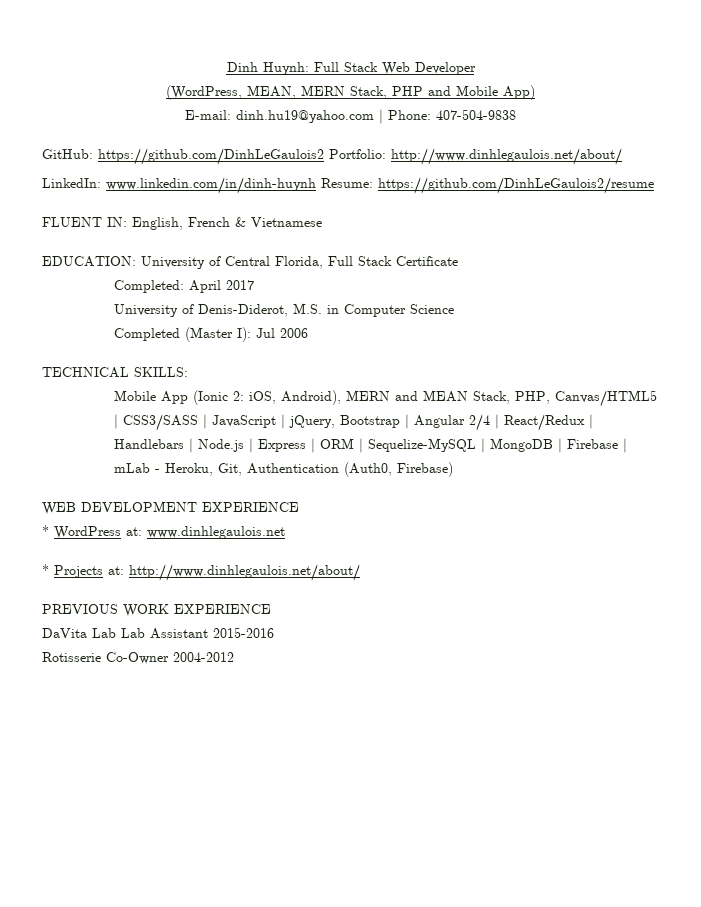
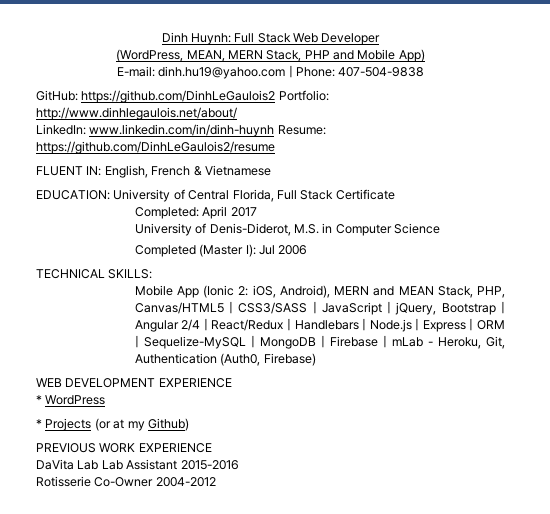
- * WordPress at: www.dinhlegaulois.net
+ * WordPress
- * Projects at: http://www.dinhlegaulois.net/about/
+ * Projects (or at my Github)

